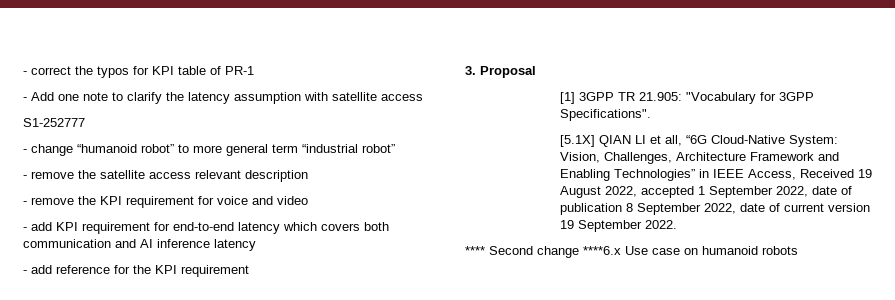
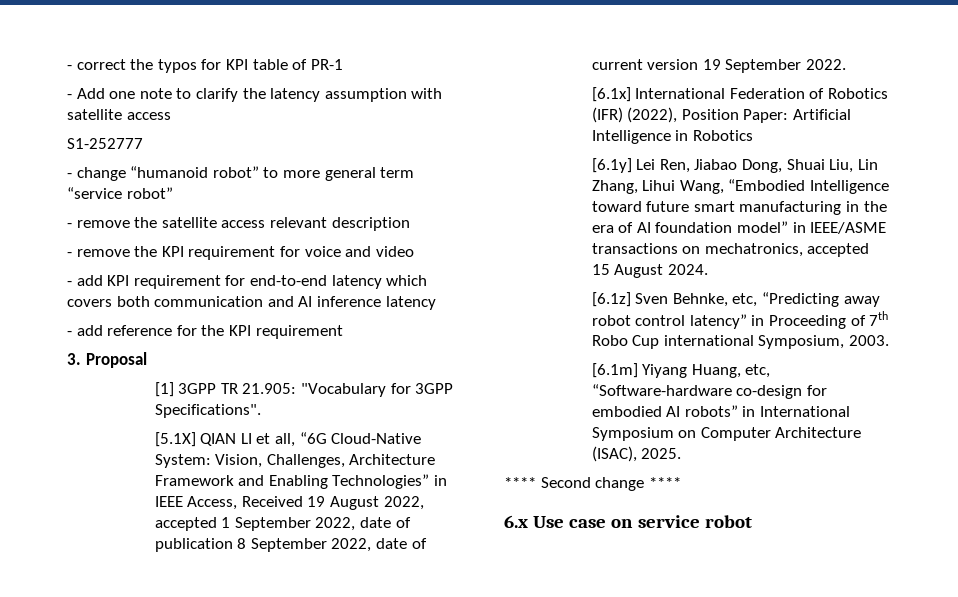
- - change “humanoid robot” to more general term “industrial robot”
+ - change “humanoid robot” to more general term “service robot”
+ [6.1x] International Federation of Robotics (IFR) (2022), Position Paper: Artificial Intelligence in Robotics
+ [6.1y] Lei Ren, Jiabao Dong, Shuai Liu, Lin Zhang, Lihui Wang, “Embodied Intelligence toward future smart manufacturing in the era of AI foundation model” in IEEE/ASME transactions on mechatronics, accepted 15 August 2024.
+ [6.1z] Sven Behnke, etc, “Predicting away robot control latency” in Proceeding of 7th Robo Cup international Symposium, 2003.
+ [6.1m] Yiyang Huang, etc, “Software-hardware co-design for embodied AI robots” in International Symposium on Computer Architecture (ISAC), 2025.
- **** Second change ****6.x Use case on humanoid robots
+ **** Second change ****
+ 6.x Use case on service robot

